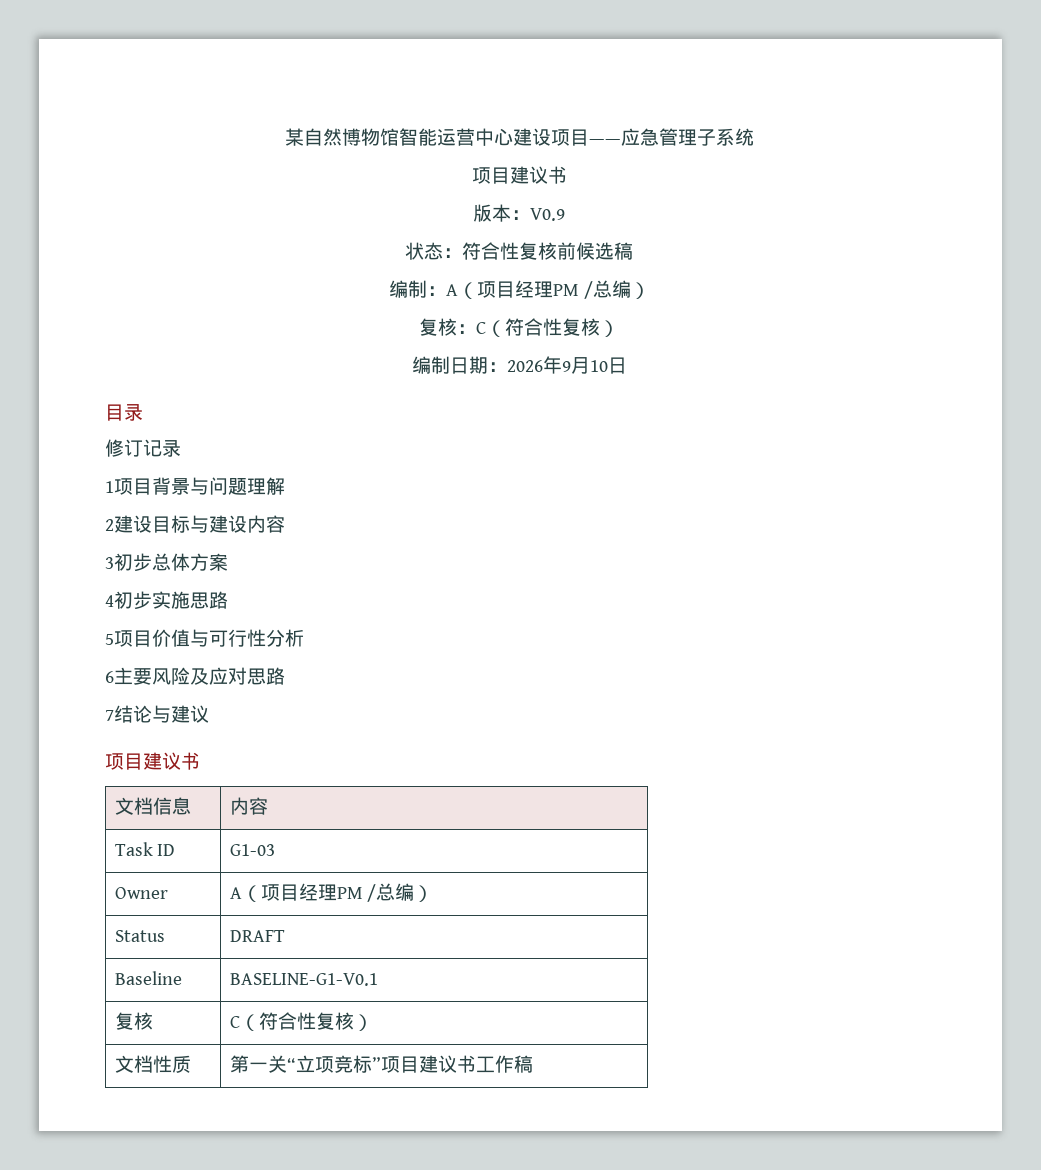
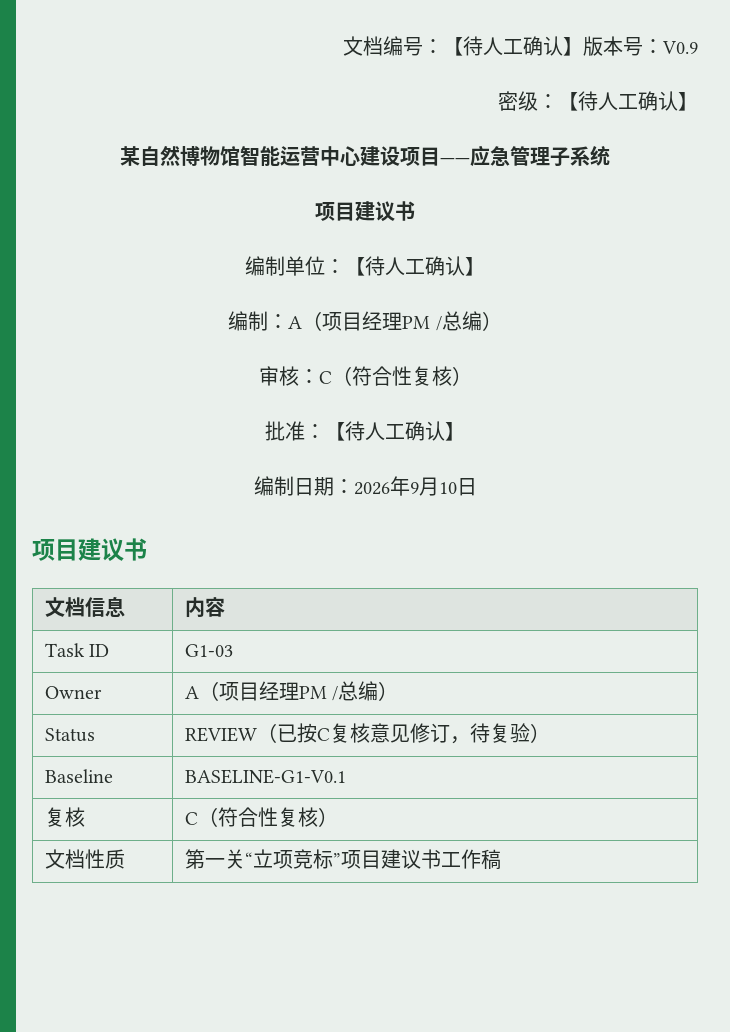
+ 文档编号：【待人工确认】版本号：V0.9
+ 密级：【待人工确认】
- 版本：V0.9
- 状态：符合性复核前候选稿
+ 编制单位：【待人工确认】
- 复核：C（符合性复核）
+ 审核：C（符合性复核）
+ 批准：【待人工确认】
- 目录
- 修订记录
- 1项目背景与问题理解
- 2建设目标与建设内容
- 3初步总体方案
- 4初步实施思路
- 5项目价值与可行性分析
- 6主要风险及应对思路
- 7结论与建议
- Status | DRAFT
+ Status | REVIEW（已按C复核意见修订，待复验）

